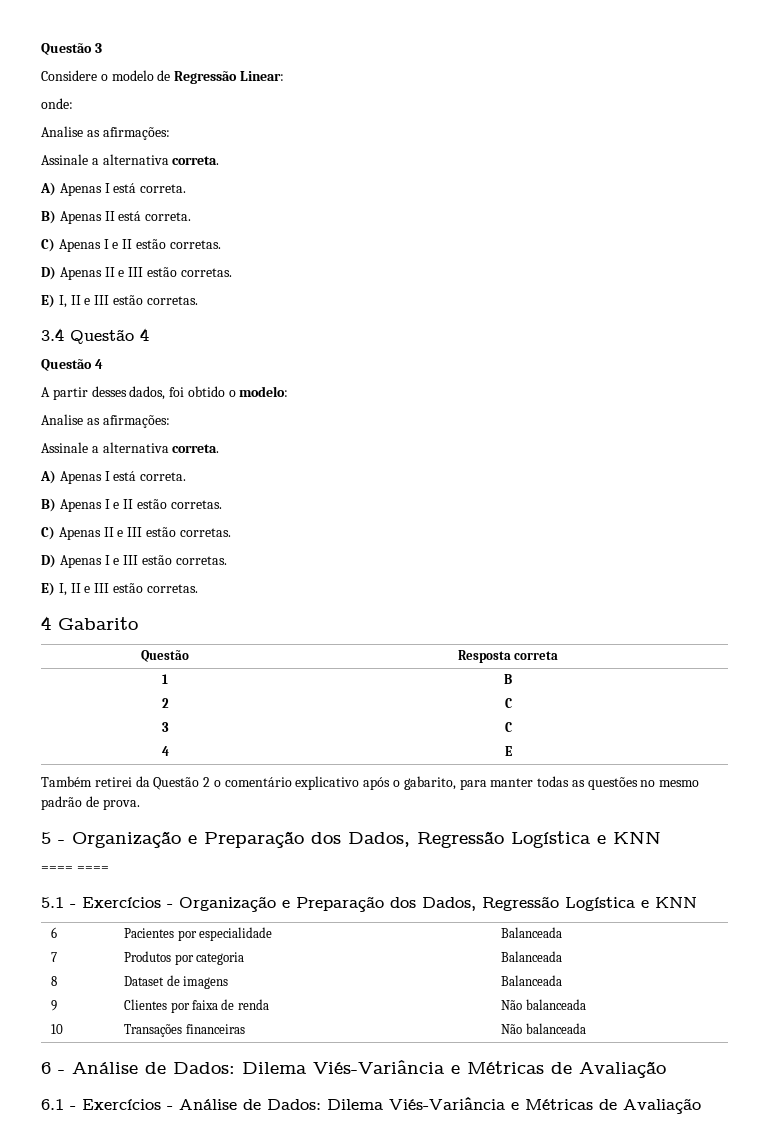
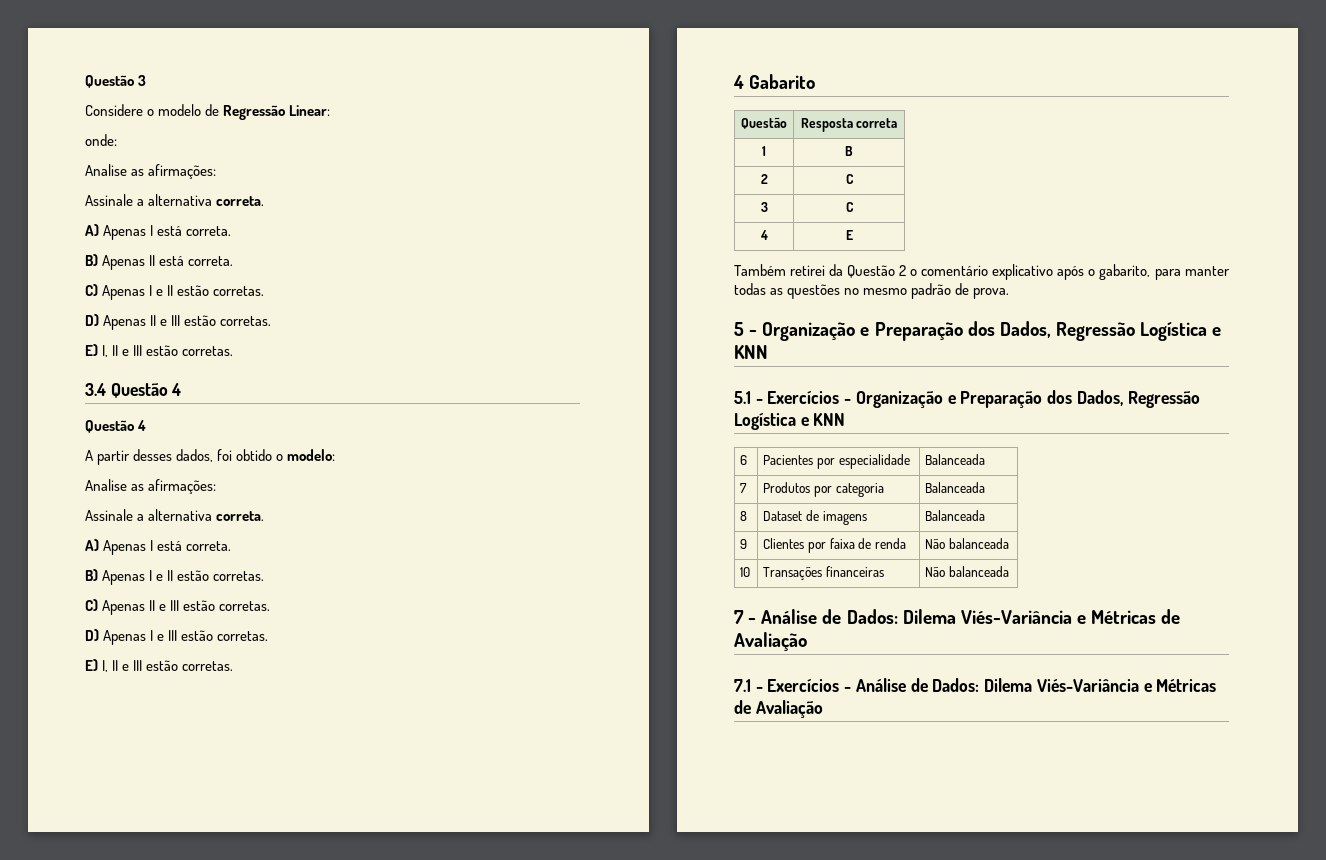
- ==== ====
- 6 - Análise de Dados: Dilema Viés-Variância e Métricas de Avaliação
+ 7 - Análise de Dados: Dilema Viés-Variância e Métricas de Avaliação
- 6.1 - Exercícios - Análise de Dados: Dilema Viés-Variância e Métricas de Avaliação
+ 7.1 - Exercícios - Análise de Dados: Dilema Viés-Variância e Métricas de Avaliação

